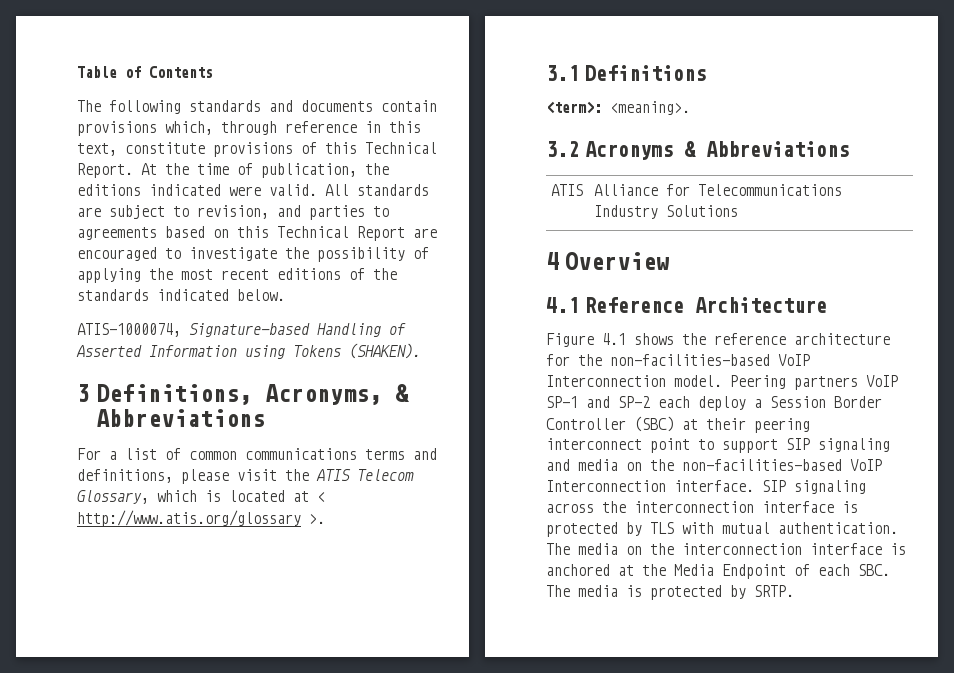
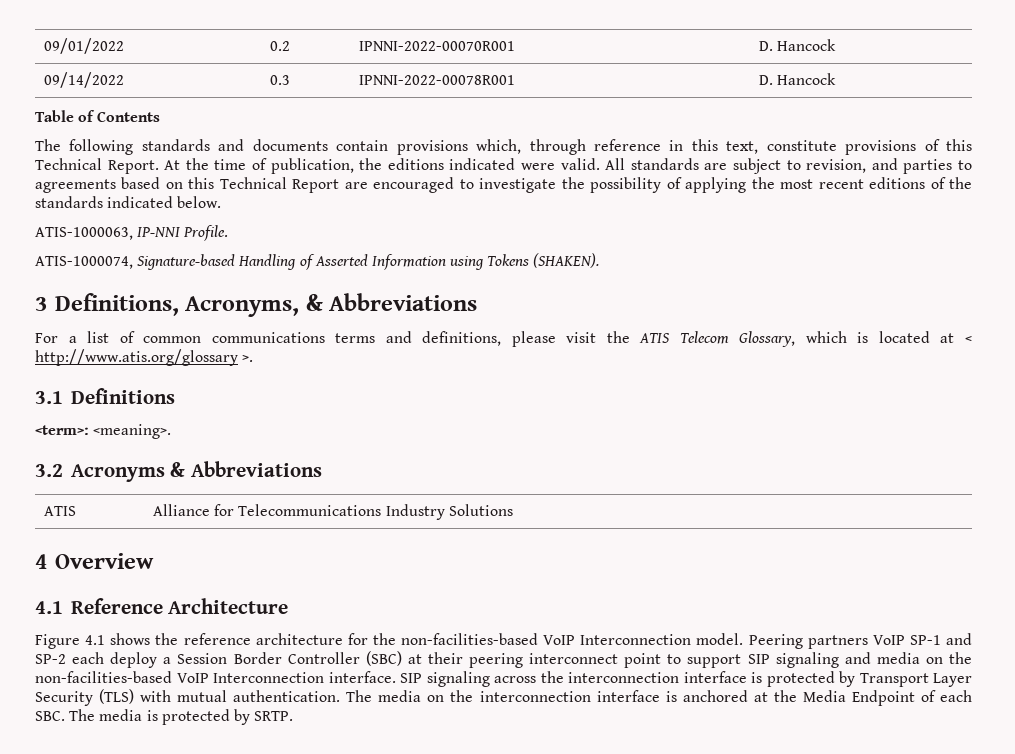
+ 09/01/2022 | 0.2 | IPNNI-2022-00070R001 | D. Hancock
+ 09/14/2022 | 0.3 | IPNNI-2022-00078R001 | D. Hancock
+ ATIS-1000063, IP-NNI Profile.
- SIP signaling across the interconnection interface is protected by TLS with mutual authentication.
+ SIP signaling across the interconnection interface is protected by Transport Layer Security (TLS) with mutual authentication.

